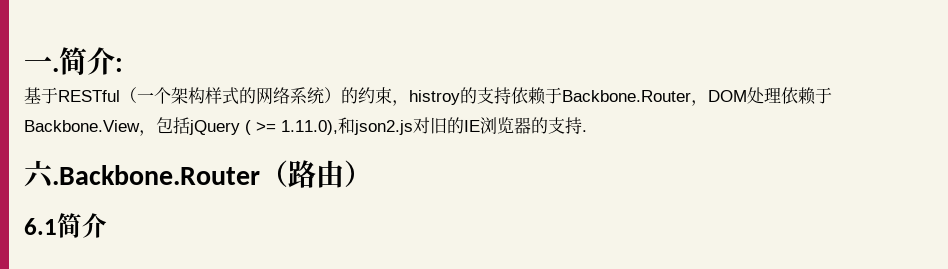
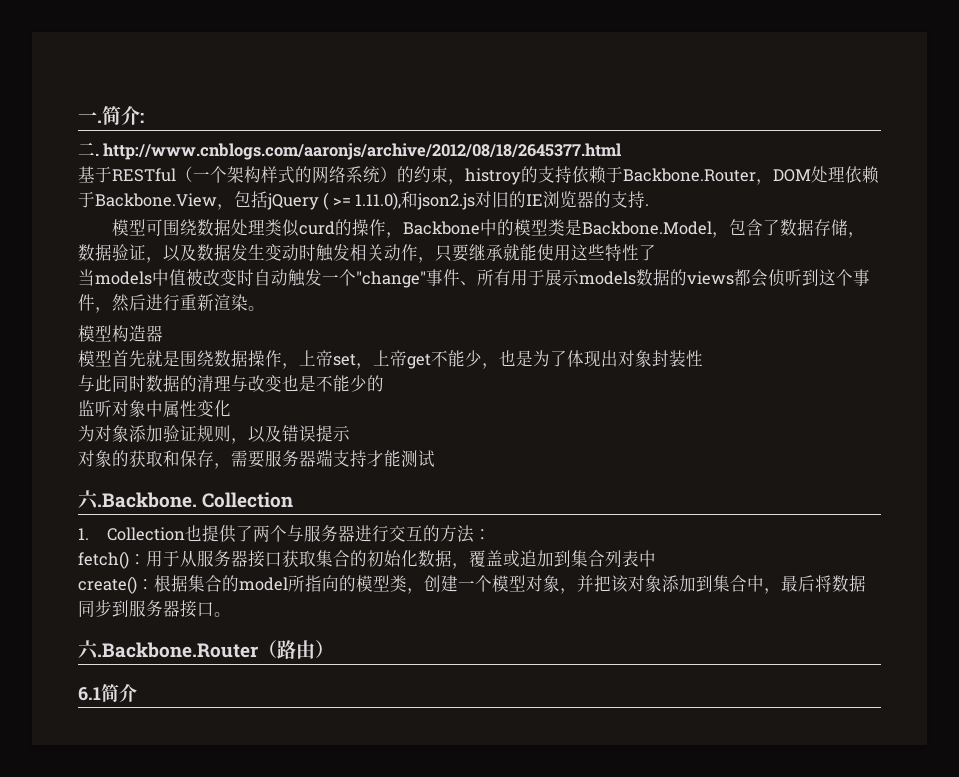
+ 二. http://www.cnblogs.com/aaronjs/archive/2012/08/18/2645377.html
+ 模型可围绕数据处理类似curd的操作，Backbone中的模型类是Backbone.Model，包含了数据存储，数据验证，以及数据发生变动时触发相关动作，只要继承就能使用这些特性了
+ 当models中值被改变时自动触发一个"change"事件、所有用于展示models数据的views都会侦听到这个事件，然后进行重新渲染。
+ 模型构造器
+ 模型首先就是围绕数据操作，上帝set，上帝get不能少，也是为了体现出对象封装性
+ 与此同时数据的清理与改变也是不能少的
+ 监听对象中属性变化
+ 为对象添加验证规则，以及错误提示
+ 对象的获取和保存，需要服务器端支持才能测试
+ 六.Backbone. Collection
+ 1. Collection也提供了两个与服务器进行交互的方法：
+ fetch()：用于从服务器接口获取集合的初始化数据，覆盖或追加到集合列表中
+ create()：根据集合的model所指向的模型类，创建一个模型对象，并把该对象添加到集合中，最后将数据同步到服务器接口。

